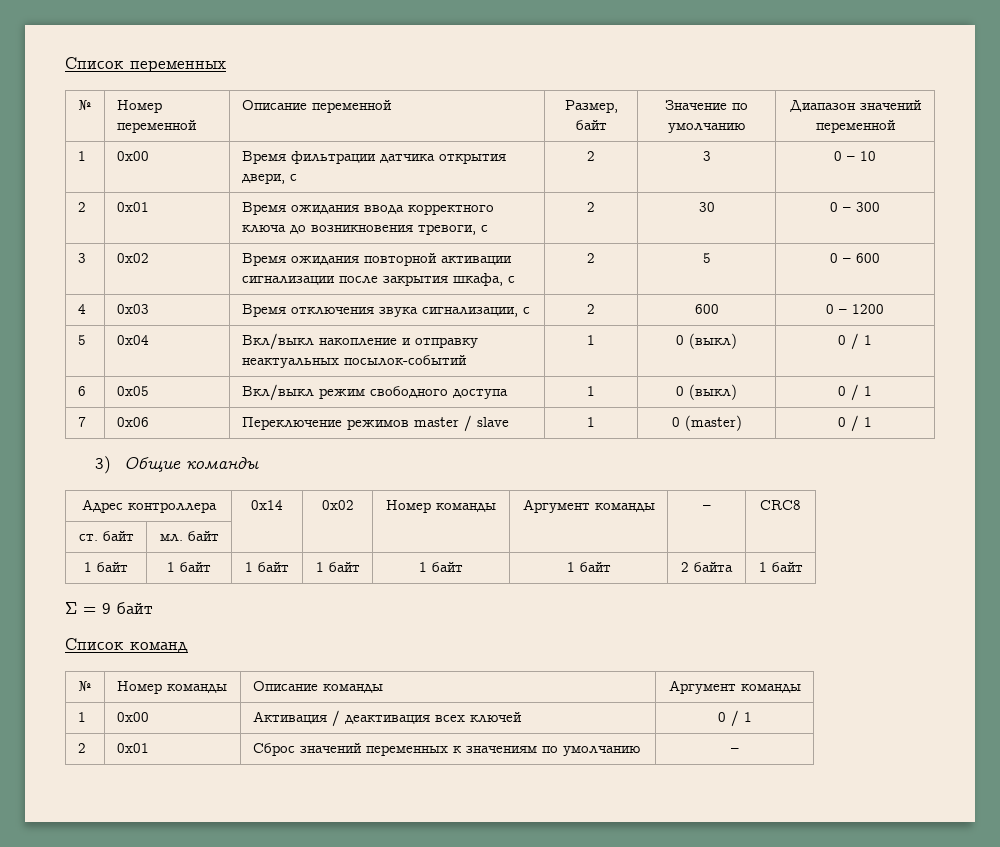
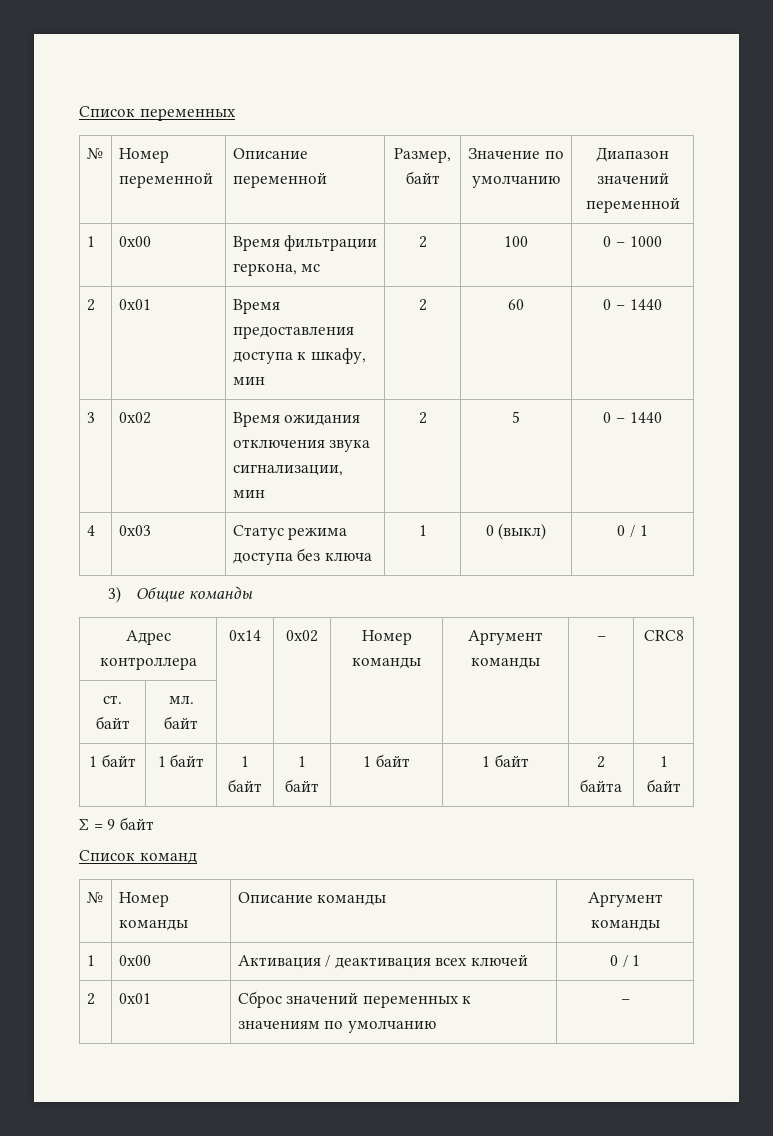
- 1 | 0x00 | Время фильтрации датчика открытия двери, с | 2 | 3 | 0 – 10
+ 1 | 0x00 | Время фильтрации геркона, мс | 2 | 100 | 0 – 1000
- 2 | 0x01 | Время ожидания ввода корректного ключа до возникновения тревоги, с | 2 | 30 | 0 – 300
+ 2 | 0x01 | Время предоставления доступа к шкафу, мин | 2 | 60 | 0 – 1440
- 3 | 0x02 | Время ожидания повторной активации сигнализации после закрытия шкафа, с | 2 | 5 | 0 – 600
+ 3 | 0x02 | Время ожидания отключения звука сигнализации, мин | 2 | 5 | 0 – 1440
- 4 | 0x03 | Время отключения звука сигнализации, с | 2 | 600 | 0 – 1200
- 5 | 0x04 | Вкл/выкл накопление и отправку неактуальных посылок-событий | 1 | 0 (выкл) | 0 / 1
- 6 | 0x05 | Вкл/выкл режим свободного доступа | 1 | 0 (выкл) | 0 / 1
- 7 | 0x06 | Переключение режимов master / slave | 1 | 0 (master) | 0 / 1
+ 4 | 0x03 | Статус режима доступа без ключа | 1 | 0 (выкл) | 0 / 1

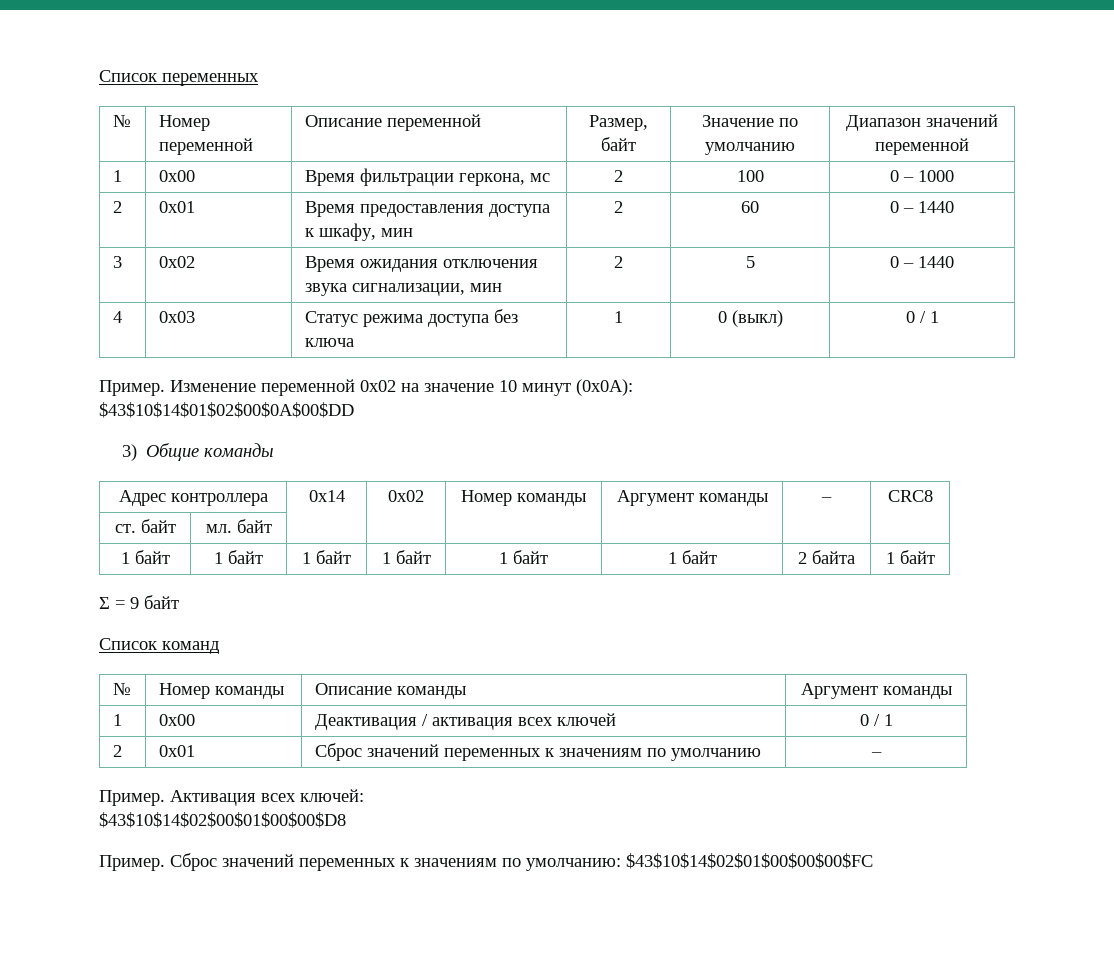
+ Пример. Изменение переменной 0x02 на значение 10 минут (0x0A):
+ $43$10$14$01$02$00$0A$00$DD
- 1 | 0x00 | Активация / деактивация всех ключей | 0 / 1
+ 1 | 0x00 | Деактивация / активация всех ключей | 0 / 1
+ Пример. Активация всех ключей:
+ $43$10$14$02$00$01$00$00$D8
+ Пример. Сброс значений переменных к значениям по умолчанию: $43$10$14$02$01$00$00$00$FC

